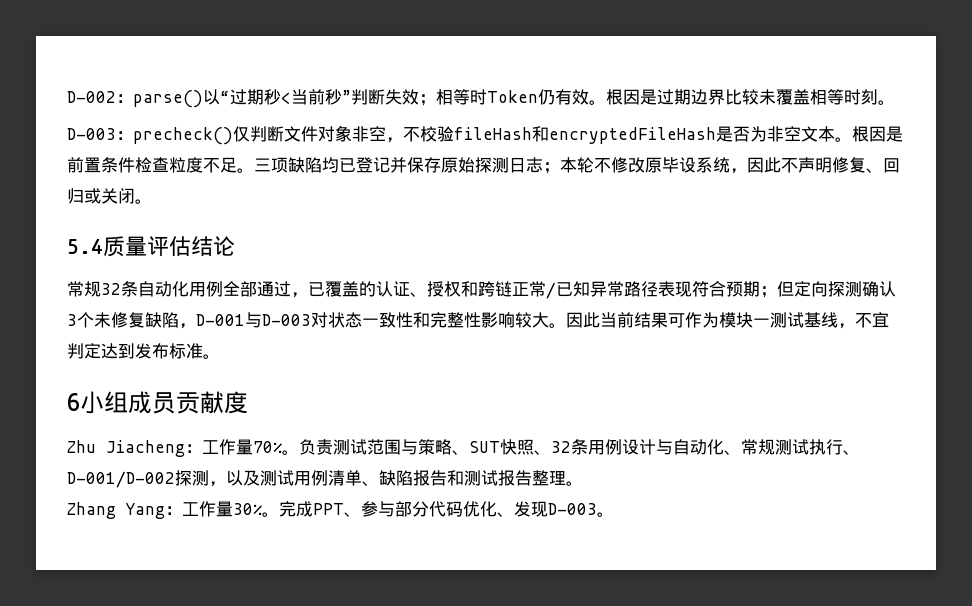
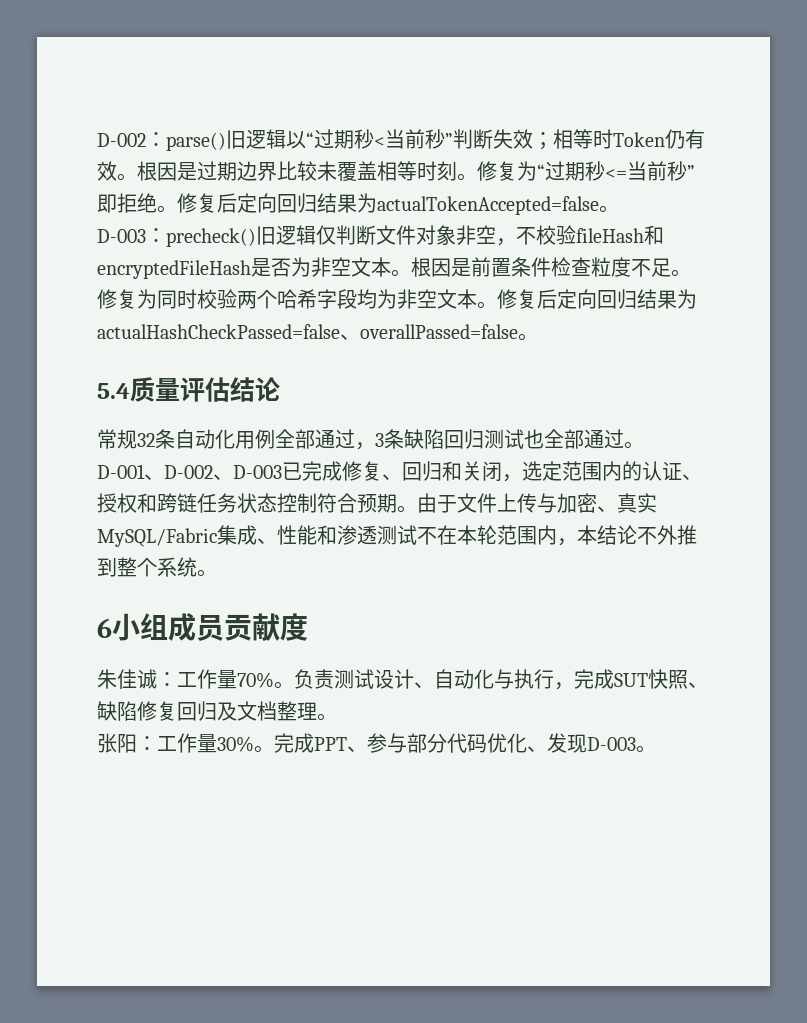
- D-002：parse()以“过期秒<当前秒”判断失效；相等时Token仍有效。
+ D-002：parse()旧逻辑以“过期秒<当前秒”判断失效；相等时Token仍有效。
+ 修复为“过期秒<=当前秒”即拒绝。修复后定向回归结果为actualTokenAccepted=false。
- D-003：precheck()仅判断文件对象非空，不校验fileHash和encryptedFileHash是否为非空文本。
+ D-003：precheck()旧逻辑仅判断文件对象非空，不校验fileHash和encryptedFileHash是否为非空文本。
- 三项缺陷均已登记并保存原始探测日志；本轮不修改原毕设系统，因此不声明修复、回归或关闭。
+ 修复为同时校验两个哈希字段均为非空文本。修复后定向回归结果为actualHashCheckPassed=false、overallPassed=false。
- 常规32条自动化用例全部通过，已覆盖的认证、授权和跨链正常/已知异常路径表现符合预期；但定向探测确认3个未修复缺陷，D-001与D-003对状态一致性和完整性影响较大。因此当前结果可作为模块一测试基线，不宜判定达到发布标准。
+ 常规32条自动化用例全部通过，3条缺陷回归测试也全部通过。D-001、D-002、D-003已完成修复、回归和关闭，选定范围内的认证、授权和跨链任务状态控制符合预期。由于文件上传与加密、真实MySQL/Fabric集成、性能和渗透测试不在本轮范围内，本结论不外推到整个系统。
- Zhu Jiacheng：工作量70%。
+ 朱佳诚：工作量70%。
- 负责测试范围与策略、SUT快照、32条用例设计与自动化、常规测试执行、D-001/D-002探测，以及测试用例清单、缺陷报告和测试报告整理。
+ 负责测试设计、自动化与执行，完成SUT快照、缺陷修复回归及文档整理。
- Zhang Yang：工作量30%。
+ 张阳：工作量30%。

